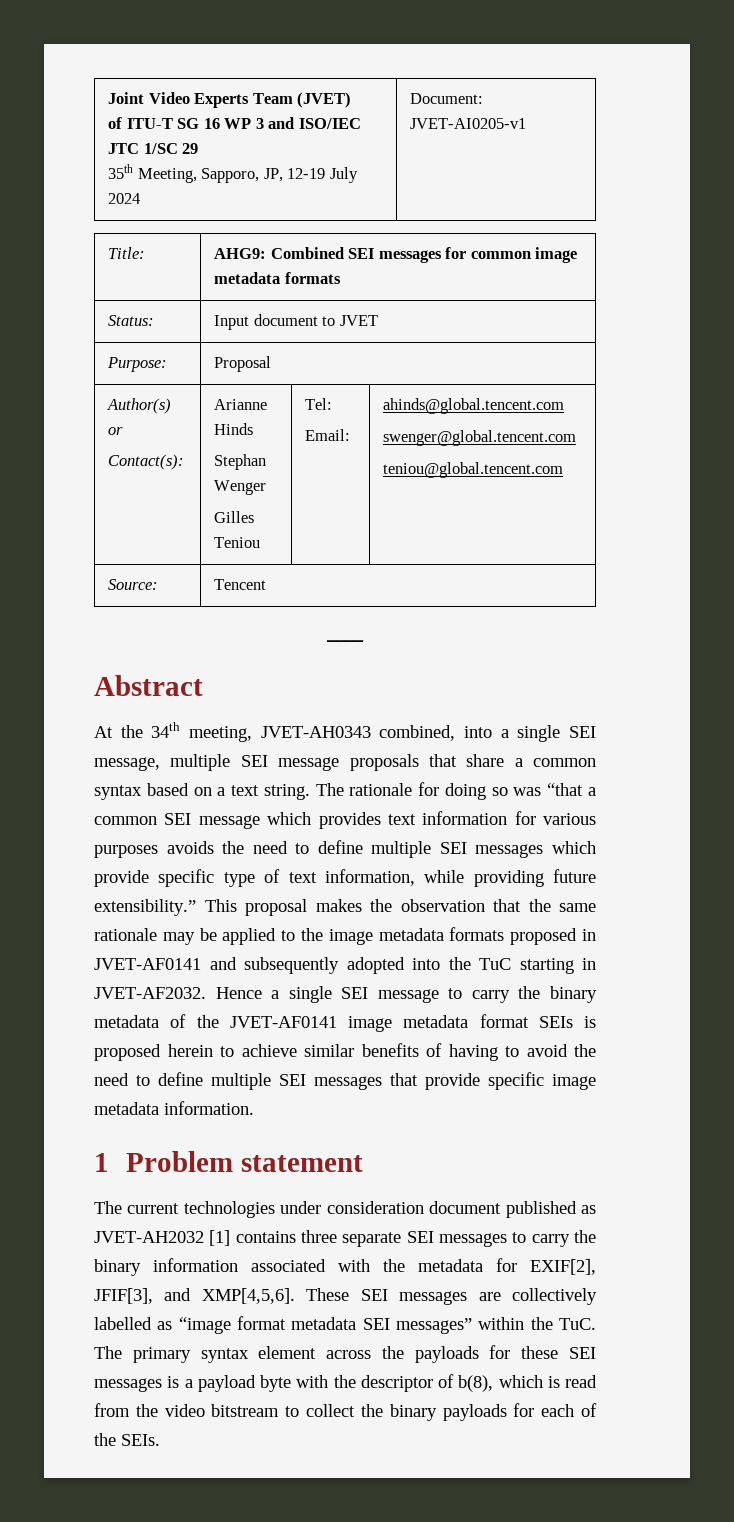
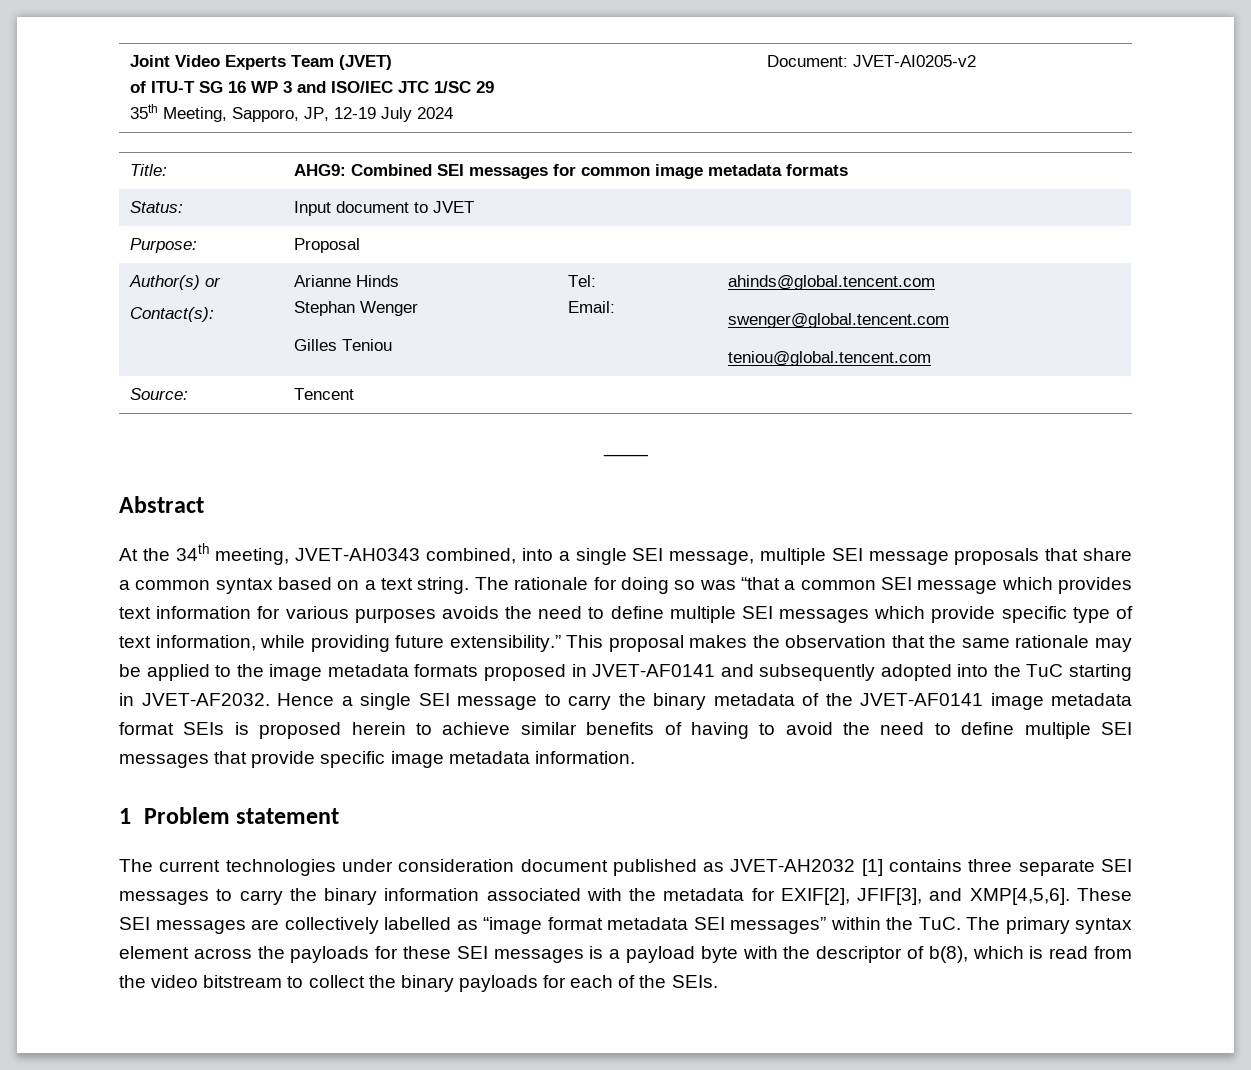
  Joint Video Experts Team (JVET)
  of ITU-T SG 16 WP 3 and ISO/IEC JTC 1/SC 29
- 35th Meeting, Sapporo, JP, 12-19 July 2024 | Document: JVET-AI0205-v1
+ 35th Meeting, Sapporo, JP, 12-19 July 2024 | Document: JVET-AI0205-v2

